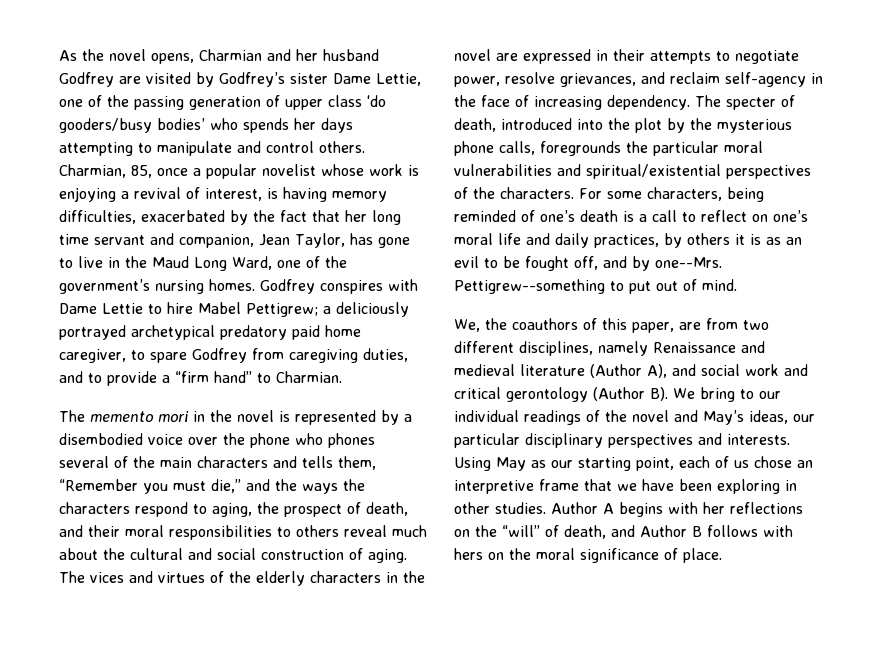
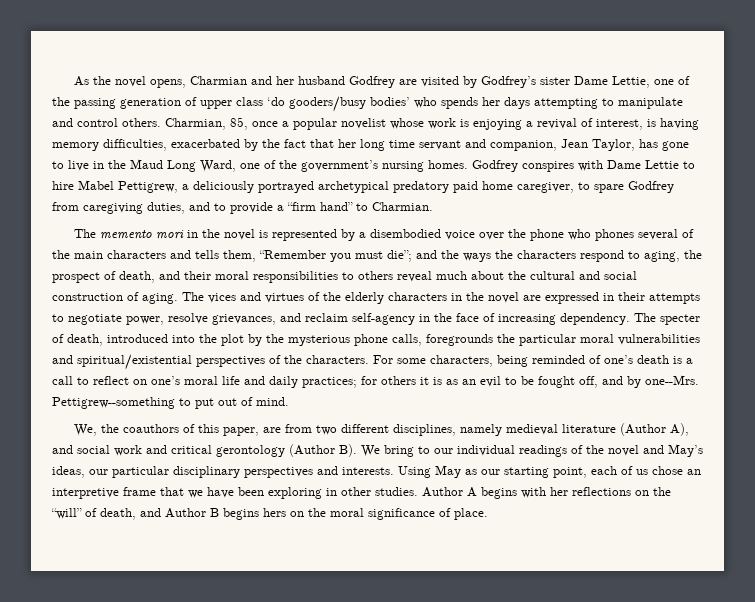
- Godfrey conspires with Dame Lettie to hire Mabel Pettigrew; a deliciously portrayed archetypical predatory paid home caregiver, to spare Godfrey from caregiving duties, and to provide a “firm hand” to Charmian.
+ Godfrey conspires with Dame Lettie to hire Mabel Pettigrew, a deliciously portrayed archetypical predatory paid home caregiver, to spare Godfrey from caregiving duties, and to provide a “firm hand” to Charmian.
- The memento mori in the novel is represented by a disembodied voice over the phone who phones several of the main characters and tells them, “Remember you must die,” and the ways the characters respond to aging, the prospect of death, and their moral responsibilities to others reveal much about the cultural and social construction of aging.
+ The memento mori in the novel is represented by a disembodied voice over the phone who phones several of the main characters and tells them, “Remember you must die”; and the ways the characters respond to aging, the prospect of death, and their moral responsibilities to others reveal much about the cultural and social construction of aging.
- For some characters, being reminded of one’s death is a call to reflect on one’s moral life and daily practices, by others it is as an evil to be fought off, and by one--Mrs.
+ For some characters, being reminded of one’s death is a call to reflect on one’s moral life and daily practices; for others it is as an evil to be fought off, and by one--Mrs.
- We, the coauthors of this paper, are from two different disciplines, namely Renaissance and medieval literature (Author A), and social work and critical gerontology (Author B). We bring to our individual readings of the novel and May’s ideas, our particular disciplinary perspectives and interests.
+ We, the coauthors of this paper, are from two different disciplines, namely medieval literature (Author A), and social work and critical gerontology (Author B). We bring to our individual readings of the novel and May’s ideas, our particular disciplinary perspectives and interests.
- Author A begins with her reflections on the “will” of death, and Author B follows with hers on the moral significance of place.
+ Author A begins with her reflections on the “will” of death, and Author B begins hers on the moral significance of place.

